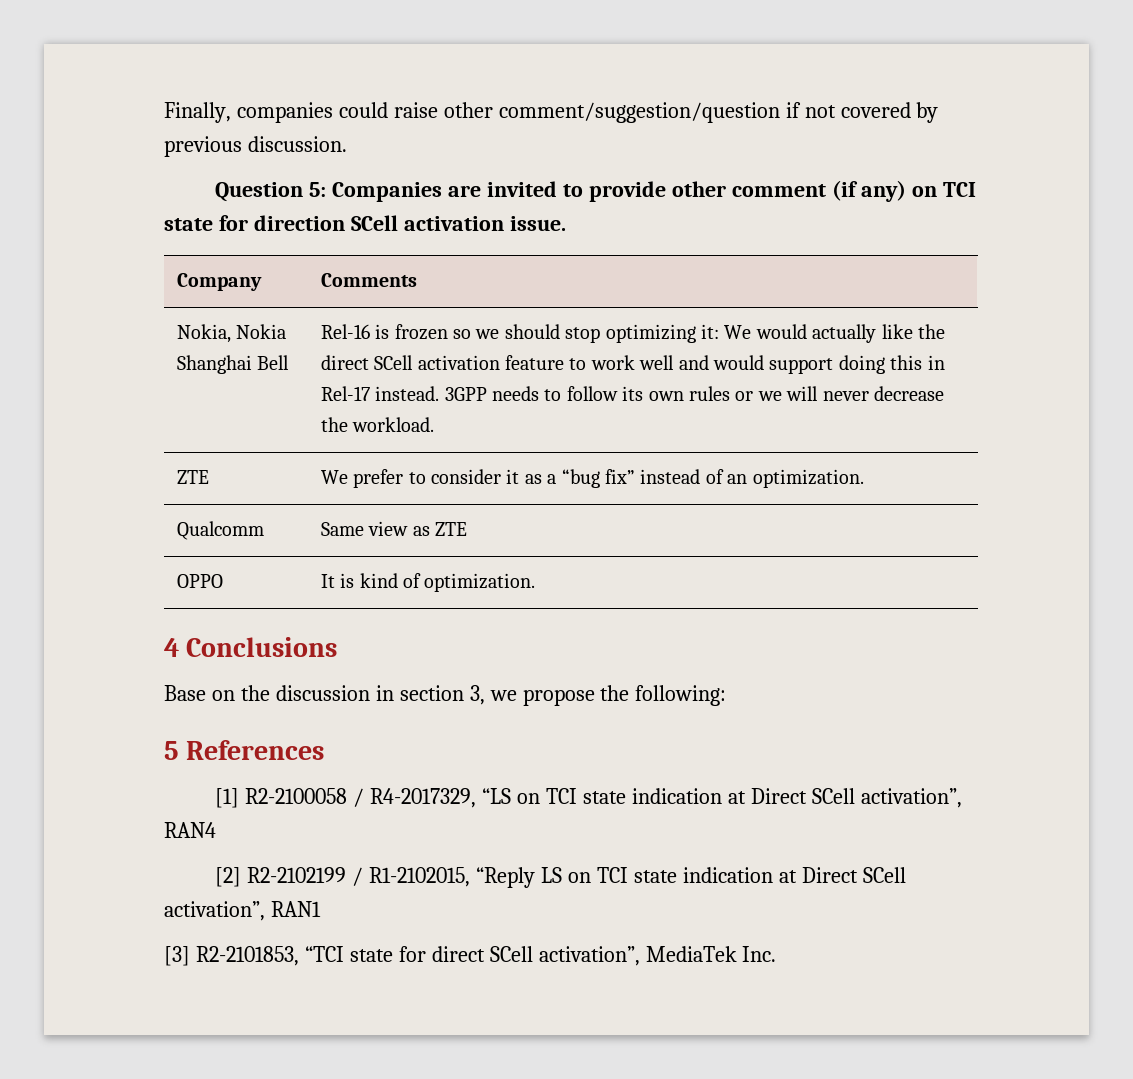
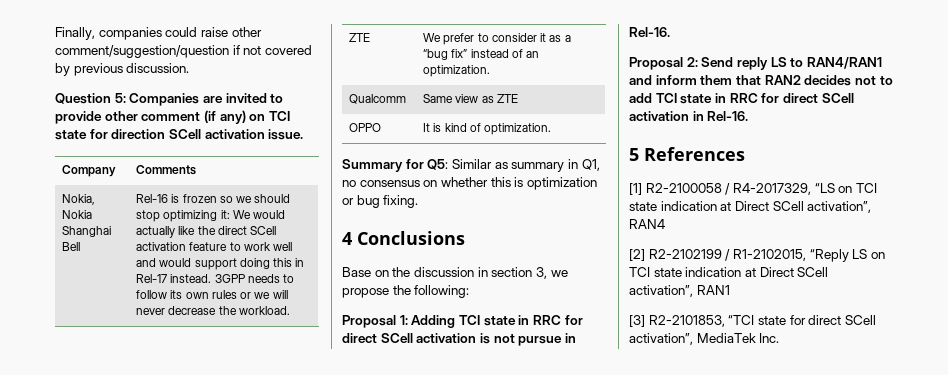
+ Summary for Q5: Similar as summary in Q1, no consensus on whether this is optimization or bug fixing.
+ Proposal 1: Adding TCI state in RRC for direct SCell activation is not pursue in Rel-16.
+ Proposal 2: Send reply LS to RAN4/RAN1 and inform them that RAN2 decides not to add TCI state in RRC for direct SCell activation in Rel-16.

